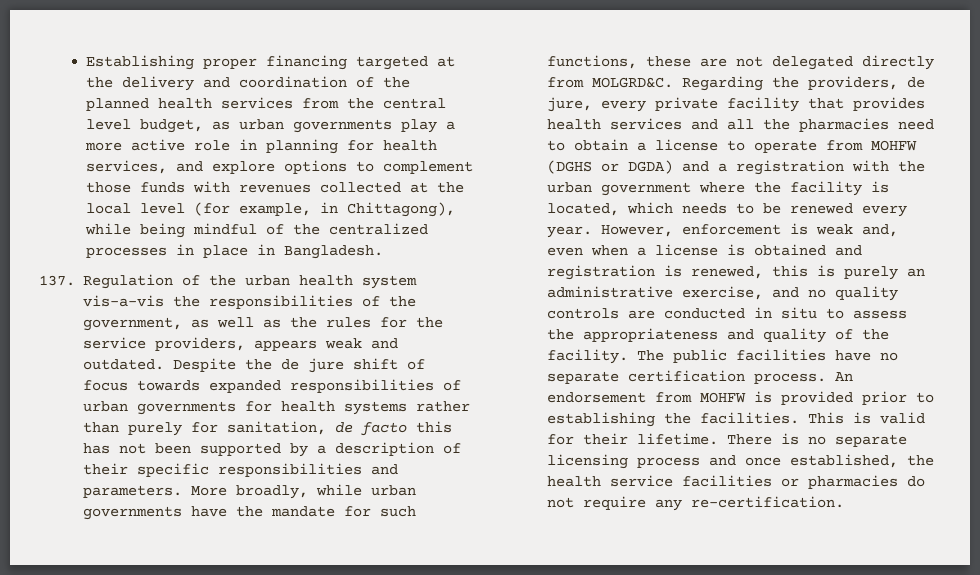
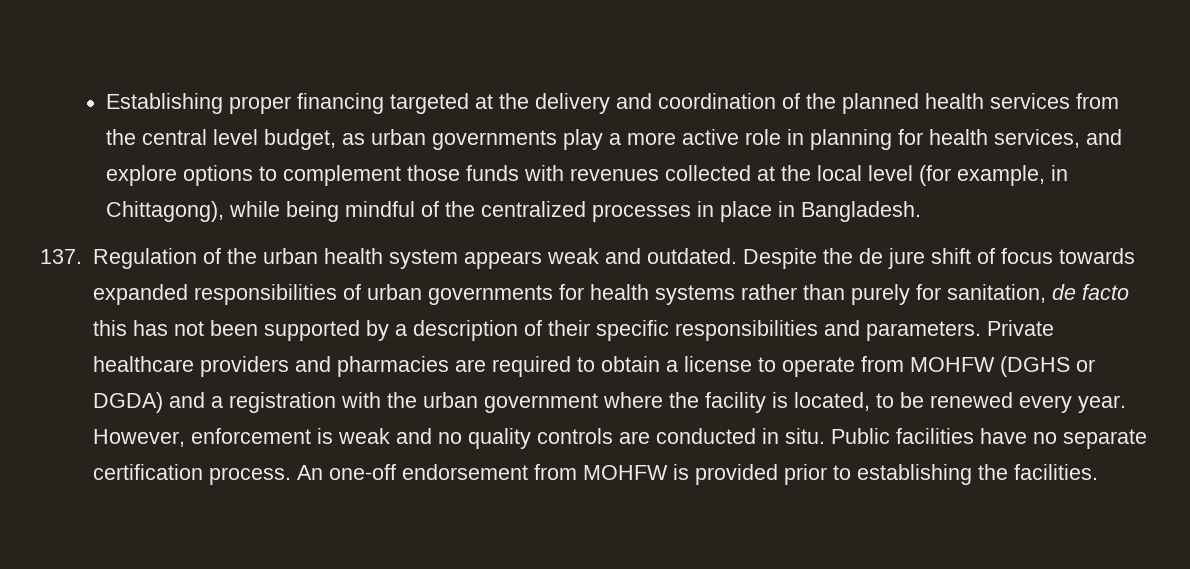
- 137. Regulation of the urban health system vis-a-vis the responsibilities of the government, as well as the rules for the service providers, appears weak and outdated.
+ 137. Regulation of the urban health system appears weak and outdated.
- More broadly, while urban governments have the mandate for such functions, these are not delegated directly from MOLGRD&C. Regarding the providers, de jure, every private facility that provides health services and all the pharmacies need to obtain a license to operate from MOHFW (DGHS or DGDA) and a registration with the urban government where the facility is located, which needs to be renewed every year.
+ Private healthcare providers and pharmacies are required to obtain a license to operate from MOHFW (DGHS or DGDA) and a registration with the urban government where the facility is located, to be renewed every year.
- However, enforcement is weak and, even when a license is obtained and registration is renewed, this is purely an administrative exercise, and no quality controls are conducted in situ to assess the appropriateness and quality of the facility. The public facilities have no separate certification process.
+ However, enforcement is weak and no quality controls are conducted in situ. Public facilities have no separate certification process.
- An endorsement from MOHFW is provided prior to establishing the facilities. This is valid for their lifetime. There is no separate licensing process and once established, the health service facilities or pharmacies do not require any re-certification.
+ An one-off endorsement from MOHFW is provided prior to establishing the facilities.

